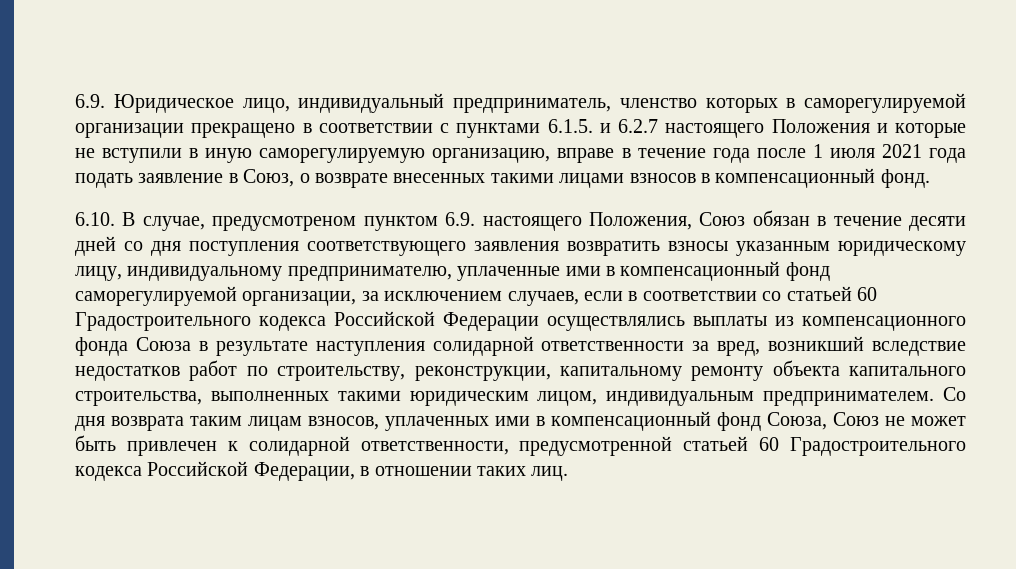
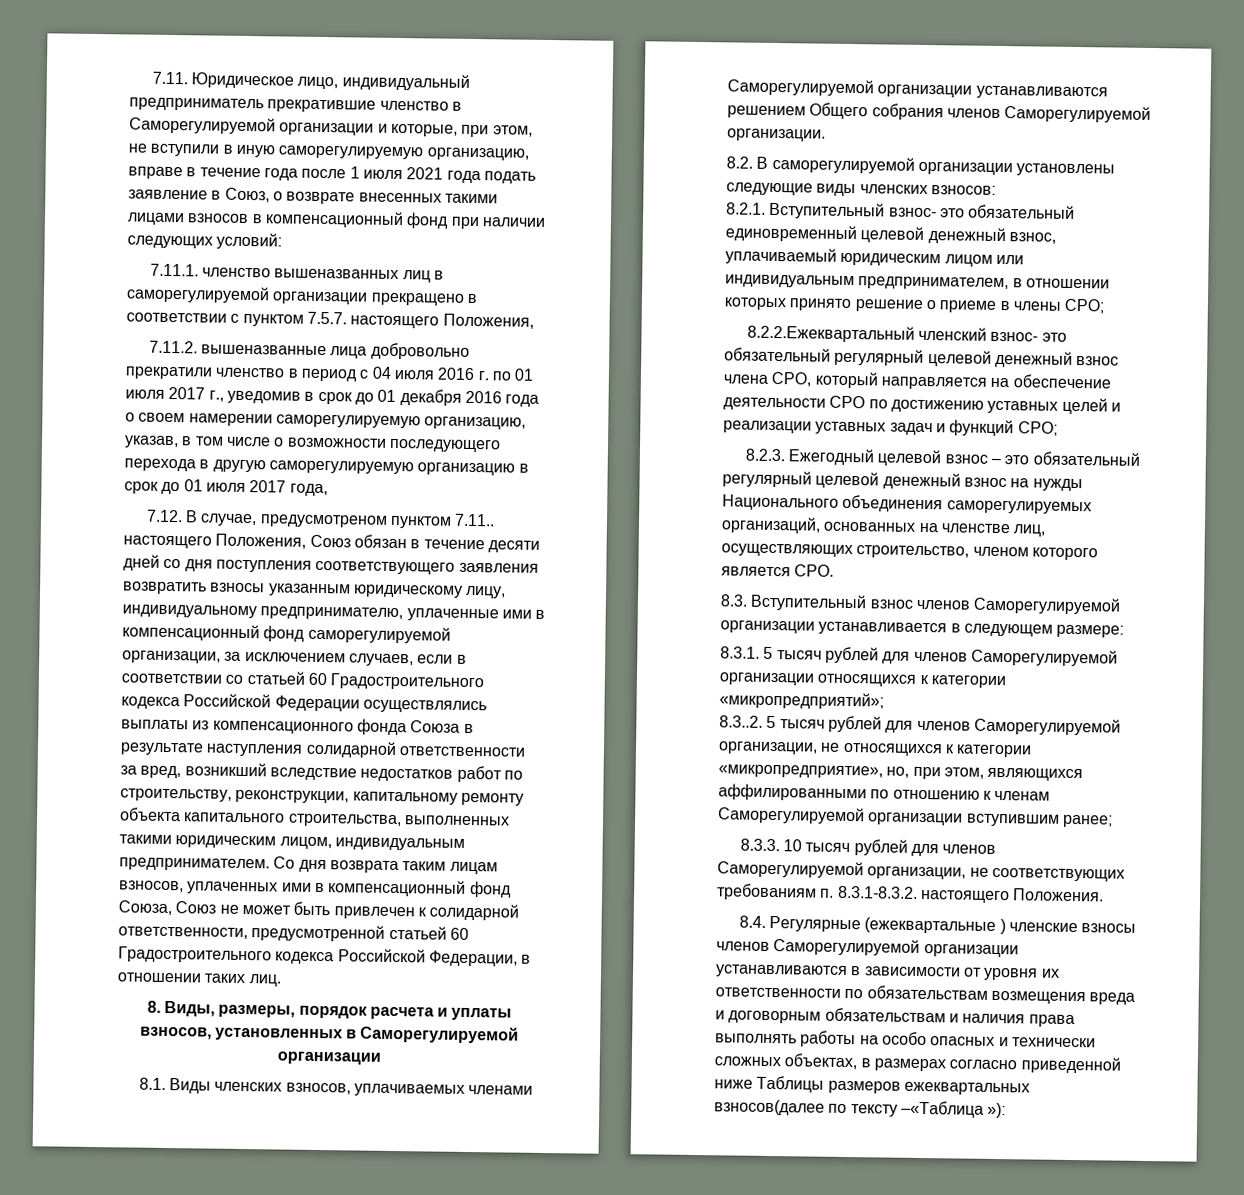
- 6.9. Юридическое лицо, индивидуальный предприниматель, членство которых в саморегулируемой организации прекращено в соответствии с пунктами 6.1.5. и 6.2.7 настоящего Положения и которые не вступили в иную саморегулируемую организацию, вправе в течение года после 1 июля 2021 года подать заявление в Союз, о возврате внесенных такими лицами взносов в компенсационный фонд.
- 6.10. В случае, предусмотреном пунктом 6.9. настоящего Положения, Союз обязан в течение десяти дней со дня поступления соответствующего заявления возвратить взносы указанным юридическому лицу, индивидуальному предпринимателю, уплаченные ими в компенсационный фонд саморегулируемой организации, за исключением случаев, если в соответствии со статьей 60 Градостроительного кодекса Российской Федерации осуществлялись выплаты из компенсационного фонда Союза в результате наступления солидарной ответственности за вред, возникший вследствие недостатков работ по строительству, реконструкции, капитальному ремонту объекта капитального строительства, выполненных такими юридическим лицом, индивидуальным предпринимателем.
+ 7.11. Юридическое лицо, индивидуальный предприниматель прекратившие членство в Саморегулируемой организации и которые, при этом, не вступили в иную саморегулируемую организацию, вправе в течение года после 1 июля 2021 года подать заявление в Союз, о возврате внесенных такими лицами взносов в компенсационный фонд при наличии следующих условий:
+ 7.11.1. членство вышеназванных лиц в саморегулируемой организации прекращено в соответствии с пунктом 7.5.7. настоящего Положения,
+ 7.11.2. вышеназванные лица добровольно прекратили членство в период с 04 июля 2016 г. по 01 июля 2017 г., уведомив в срок до 01 декабря 2016 года о своем намерении саморегулируемую организацию, указав, в том числе о возможности последующего перехода в другую саморегулируемую организацию в срок до 01 июля 2017 года,
+ 7.12. В случае, предусмотреном пунктом 7.11.. настоящего Положения, Союз обязан в течение десяти дней со дня поступления соответствующего заявления возвратить взносы указанным юридическому лицу, индивидуальному предпринимателю, уплаченные ими в компенсационный фонд саморегулируемой организации, за исключением случаев, если в соответствии со статьей 60 Градостроительного кодекса Российской Федерации осуществлялись выплаты из компенсационного фонда Союза в результате наступления солидарной ответственности за вред, возникший вследствие недостатков работ по строительству, реконструкции, капитальному ремонту объекта капитального строительства, выполненных такими юридическим лицом, индивидуальным предпринимателем.
+ 8. Виды, размеры, порядок расчета и уплаты взносов, установленных в Саморегулируемой организации
+ 8.1. Виды членских взносов, уплачиваемых членами Саморегулируемой организации устанавливаются решением Общего собрания членов Саморегулируемой организации.
+ 8.2. В саморегулируемой организации установлены следующие виды членских взносов:
+ 8.2.1. Вступительный взнос- это обязательный единовременный целевой денежный взнос, уплачиваемый юридическим лицом или индивидуальным предпринимателем, в отношении которых принято решение о приеме в члены СРО;
+ 8.2.2.Ежеквартальный членский взнос- это обязательный регулярный целевой денежный взнос члена СРО, который направляется на обеспечение деятельности СРО по достижению уставных целей и реализации уставных задач и функций СРО;
+ 8.2.3. Ежегодный целевой взнос – это обязательный регулярный целевой денежный взнос на нужды Национального объединения саморегулируемых организаций, основанных на членстве лиц, осуществляющих строительство, членом которого является СРО.
+ 8.3. Вступительный взнос членов Саморегулируемой организации устанавливается в следующем размере:
+ 8.3.1. 5 тысяч рублей для членов Саморегулируемой организации относящихся к категории «микропредприятий»;
+ 8.3..2. 5 тысяч рублей для членов Саморегулируемой организации, не относящихся к категории «микропредприятие», но, при этом, являющихся аффилированными по отношению к членам Саморегулируемой организации вступившим ранее;
+ 8.3.3. 10 тысяч рублей для членов Саморегулируемой организации, не соответствующих требованиям п. 8.3.1-8.3.2. настоящего Положения.
+ 8.4. Регулярные (ежеквартальные ) членские взносы членов Саморегулируемой организации устанавливаются в зависимости от уровня их ответственности по обязательствам возмещения вреда и договорным обязательствам и наличия права выполнять работы на особо опасных и технически сложных объектах, в размерах согласно приведенной ниже Таблицы размеров ежеквартальных взносов(далее по тексту –«Таблица »):

